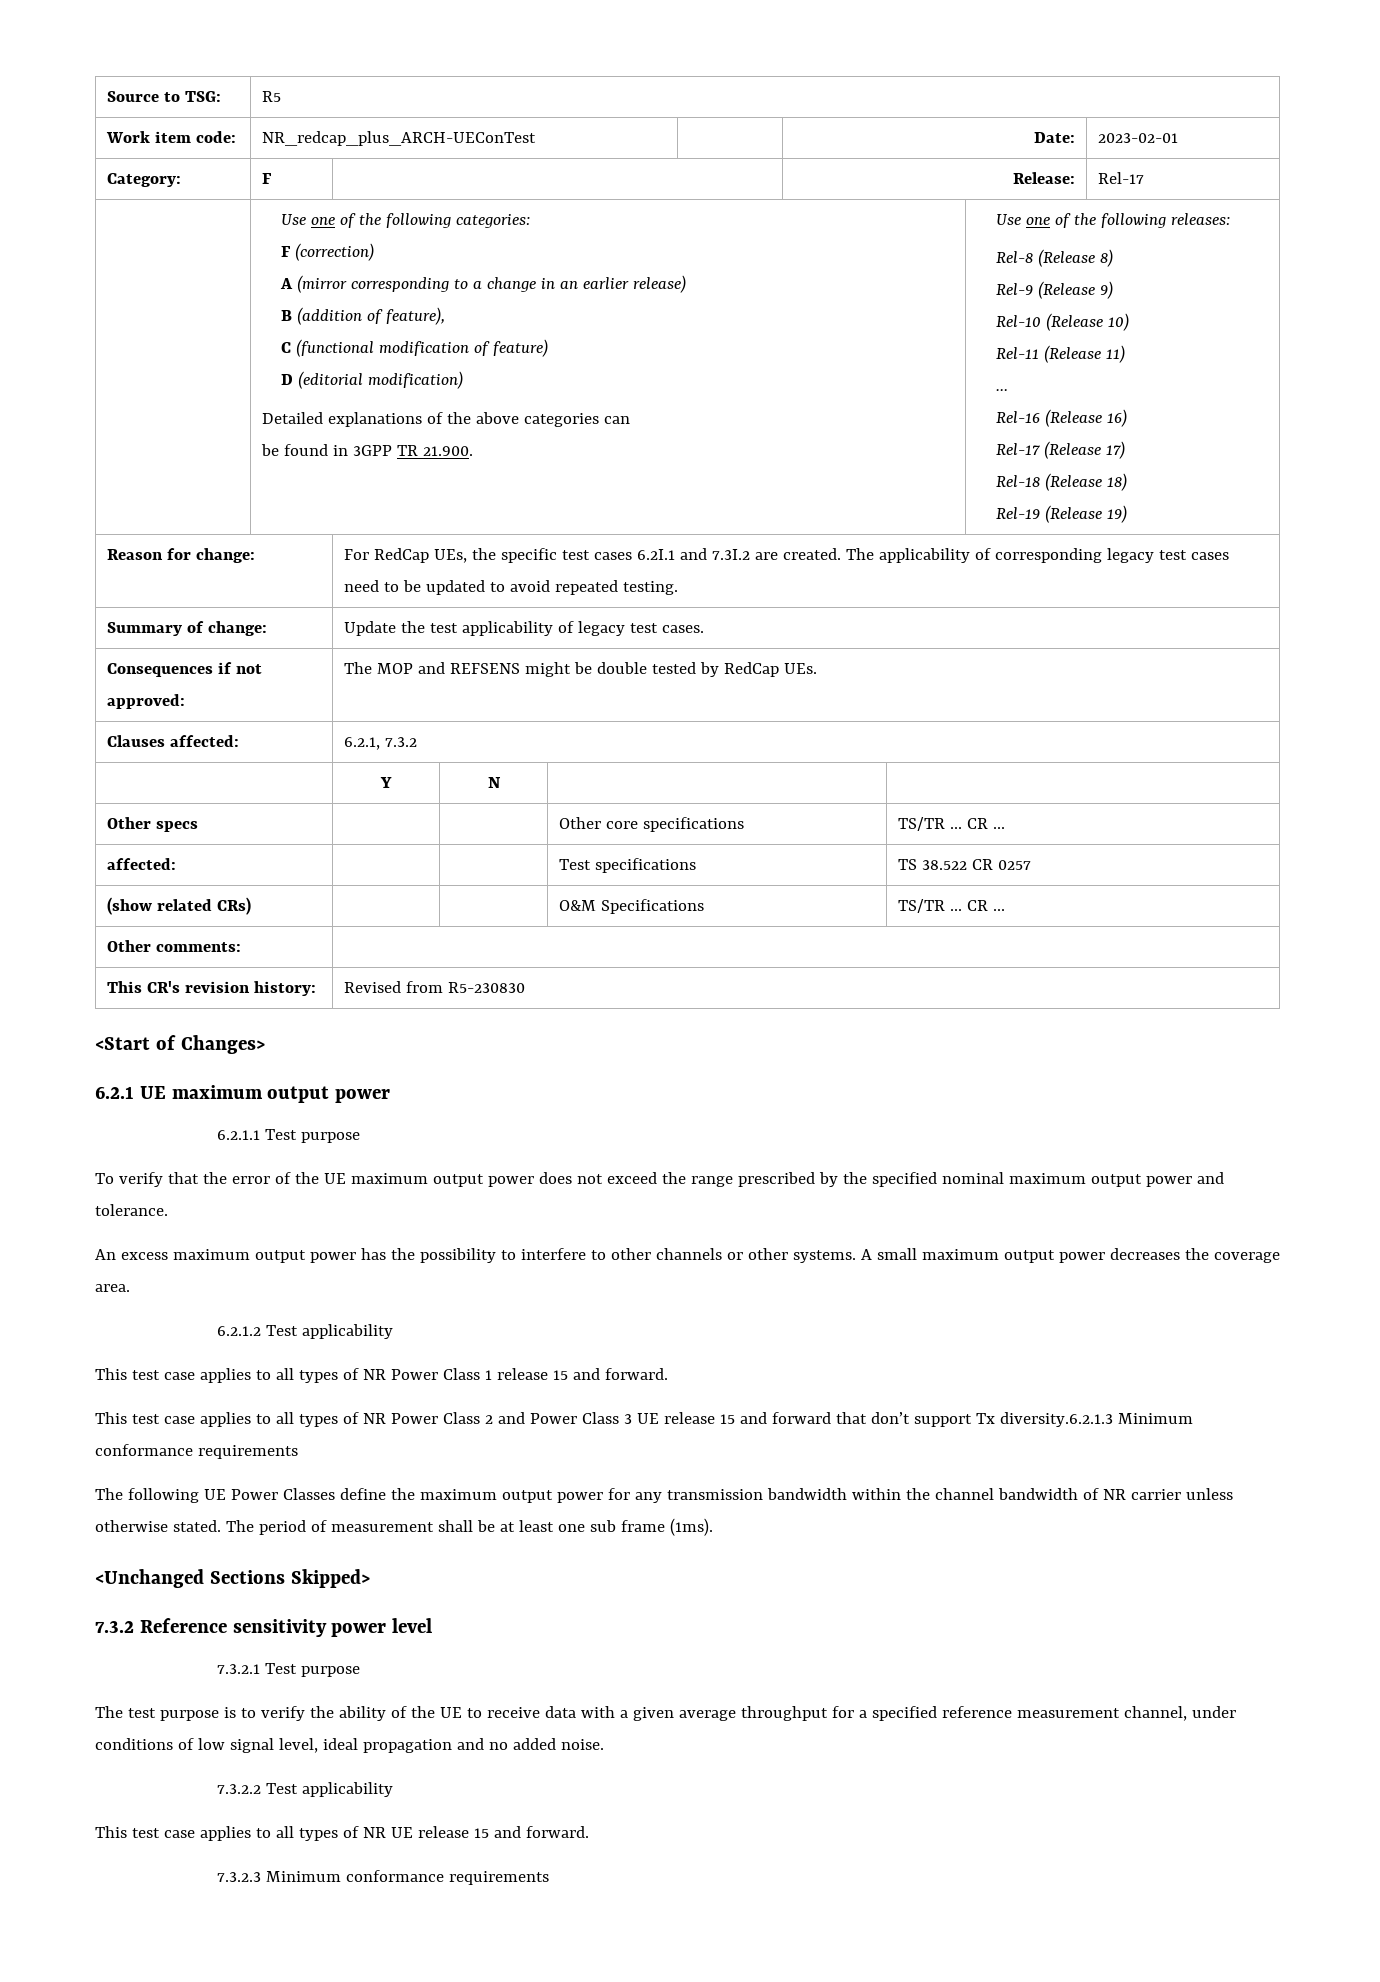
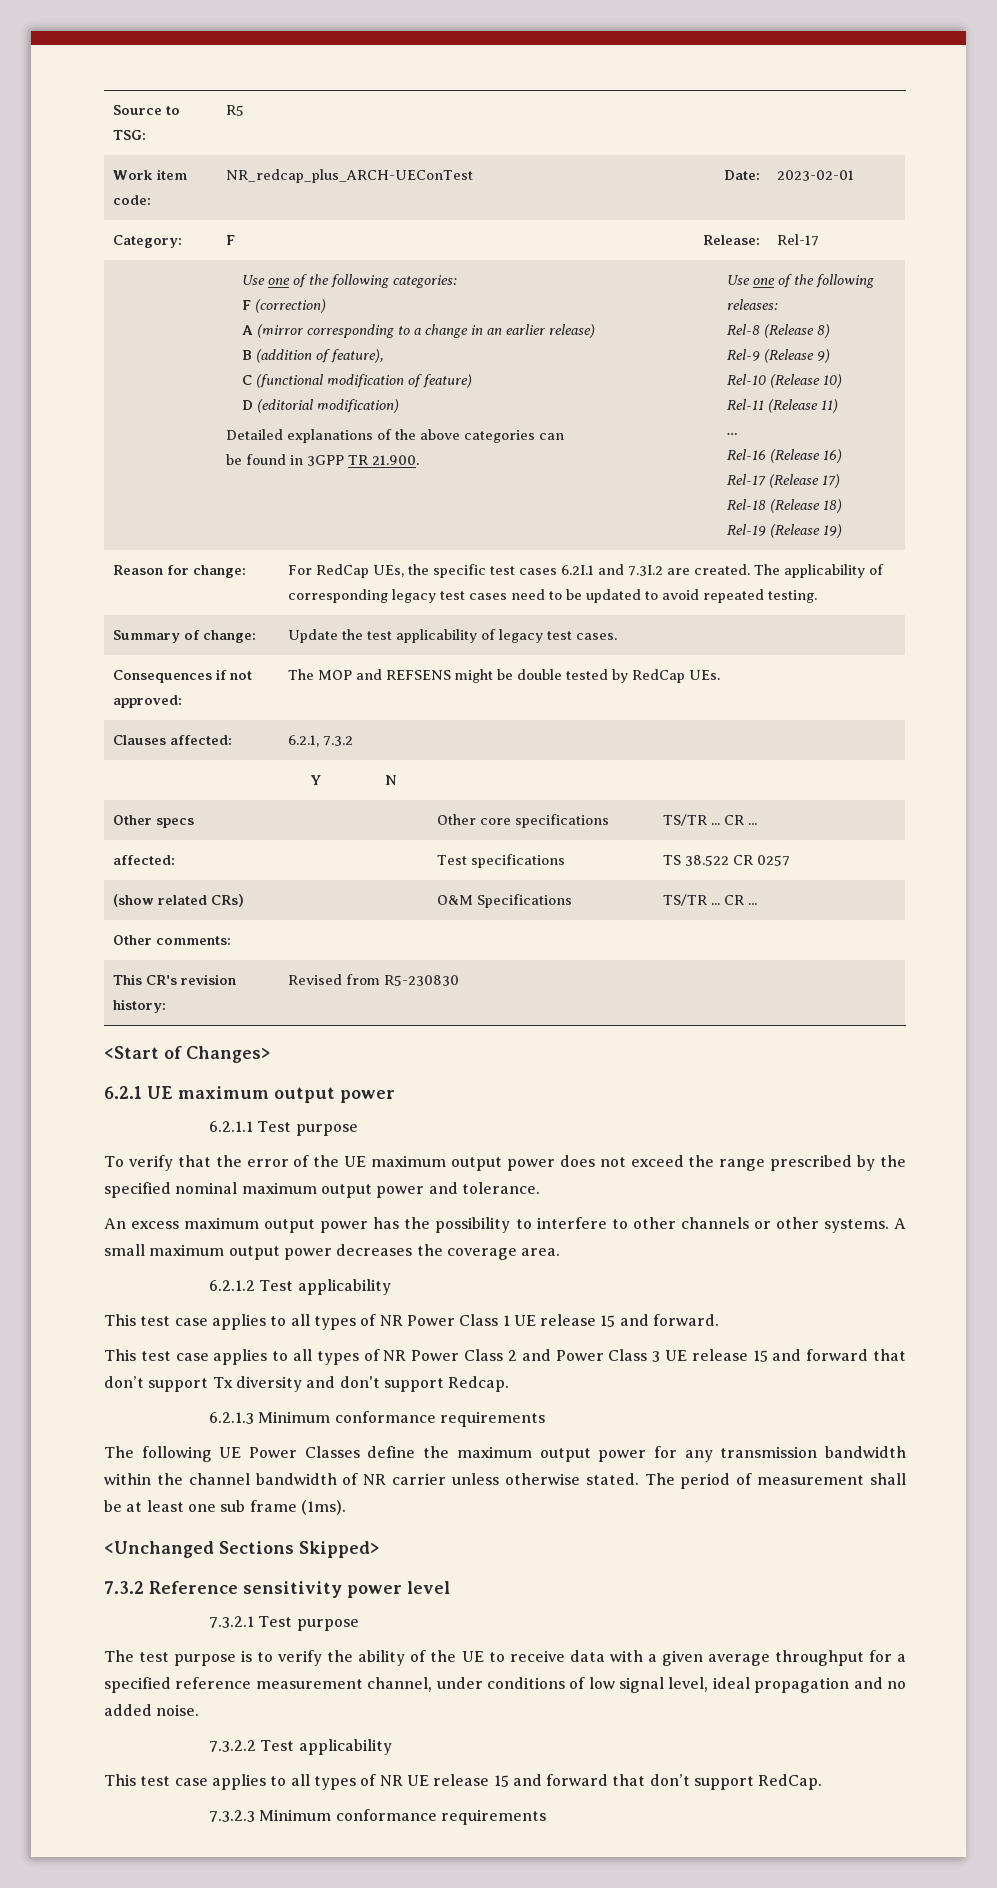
- This test case applies to all types of NR Power Class 1 release 15 and forward.
+ This test case applies to all types of NR Power Class 1 UE release 15 and forward.
- This test case applies to all types of NR Power Class 2 and Power Class 3 UE release 15 and forward that don’t support Tx diversity.6.2.1.3 Minimum conformance requirements
+ This test case applies to all types of NR Power Class 2 and Power Class 3 UE release 15 and forward that don’t support Tx diversity and don't support Redcap.
+ 6.2.1.3 Minimum conformance requirements
- This test case applies to all types of NR UE release 15 and forward.
+ This test case applies to all types of NR UE release 15 and forward that don’t support RedCap.

